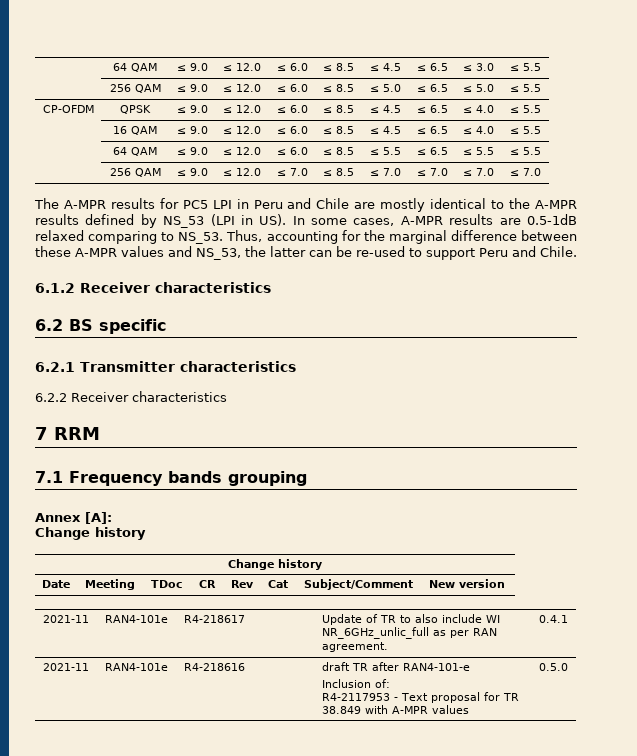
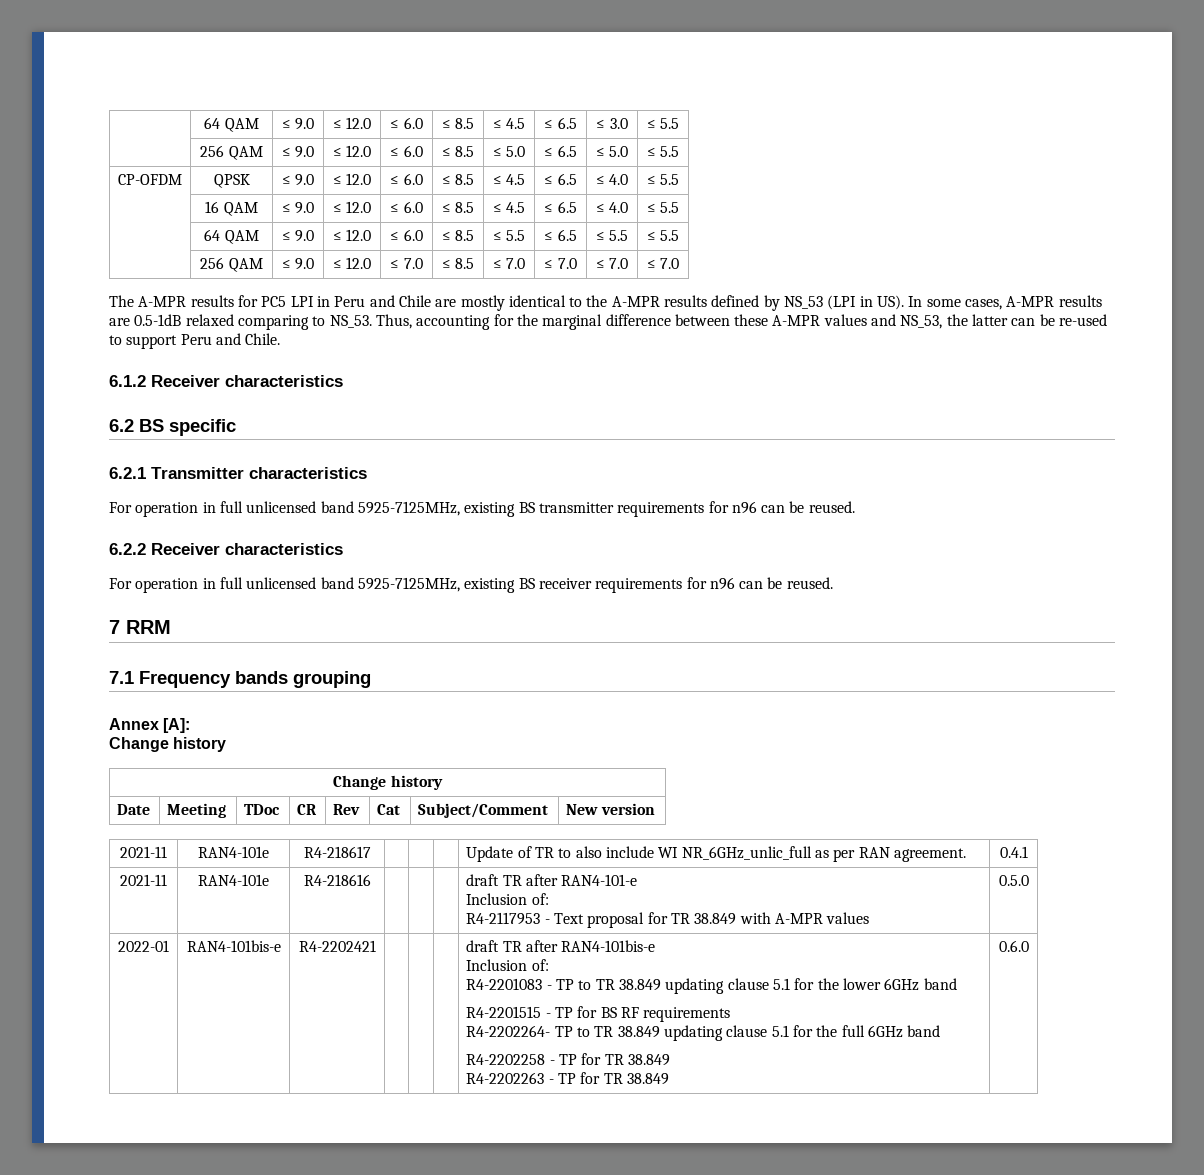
+ For operation in full unlicensed band 5925-7125MHz, existing BS transmitter requirements for n96 can be reused.
  6.2.2 Receiver characteristics
+ For operation in full unlicensed band 5925-7125MHz, existing BS receiver requirements for n96 can be reused.
+ 2022-01 | RAN4-101bis-e | R4-2202421 | | | | draft TR after RAN4-101bis-e
+ Inclusion of:
+ R4-2201083 - TP to TR 38.849 updating clause 5.1 for the lower 6GHz band
+ R4-2201515 - TP for BS RF requirements
+ R4-2202264- TP to TR 38.849 updating clause 5.1 for the full 6GHz band
+ R4-2202258 - TP for TR 38.849
+ R4-2202263 - TP for TR 38.849 | 0.6.0

